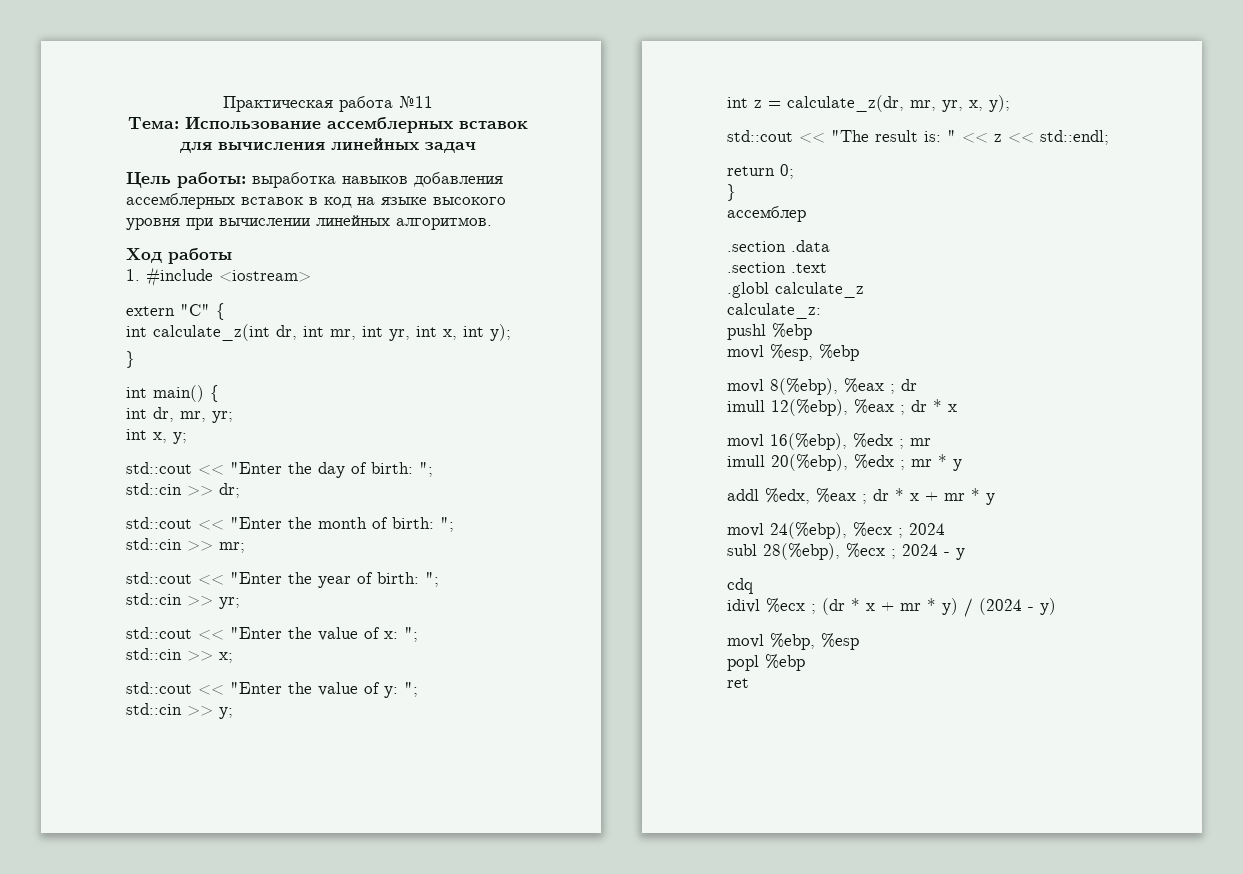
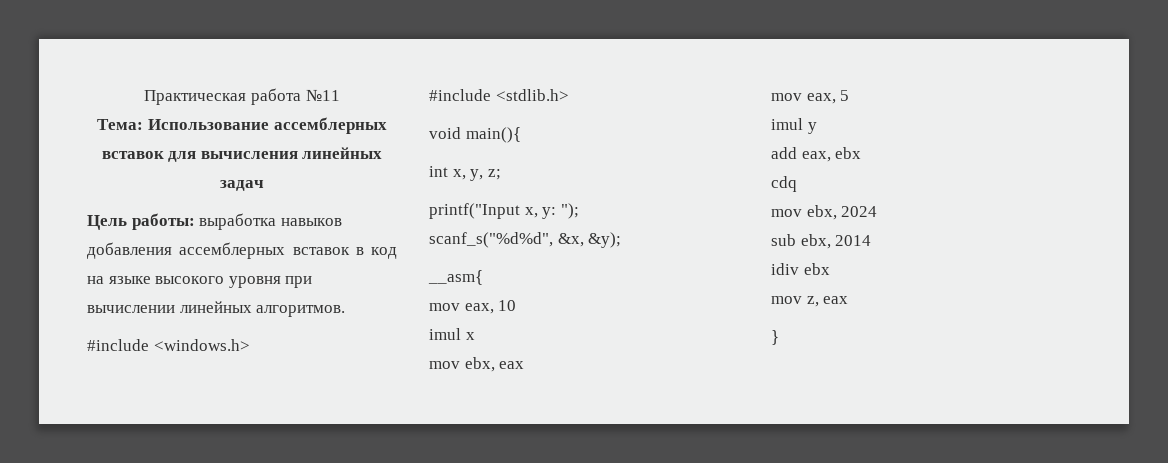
- Ход работы
- 1. #include <iostream>
- extern "C" {
- int calculate_z(int dr, int mr, int yr, int x, int y);
+ #include <windows.h>
+ #include <stdlib.h>
+ void main(){
+ int x, y, z;
+ printf("Input x, y: ");
+ scanf_s("%d%d", &x, &y);
+ __asm{
+ mov eax, 10
+ imul x
+ mov ebx, eax
+ mov eax, 5
+ imul y
+ add eax, ebx
+ cdq
+ mov ebx, 2024
+ sub ebx, 2014
+ idiv ebx
+ mov z, eax
  }
- int main() {
- int dr, mr, yr;
- int x, y;
- std::cout << "Enter the day of birth: ";
- std::cin >> dr;
- std::cout << "Enter the month of birth: ";
- std::cin >> mr;
- std::cout << "Enter the year of birth: ";
- std::cin >> yr;
- std::cout << "Enter the value of x: ";
- std::cin >> x;
- std::cout << "Enter the value of y: ";
- std::cin >> y;
- int z = calculate_z(dr, mr, yr, x, y);
- std::cout << "The result is: " << z << std::endl;
- return 0;
- }
- ассемблер
- .section .data
- .section .text
- .globl calculate_z
- calculate_z:
- pushl %ebp
- movl %esp, %ebp
- movl 8(%ebp), %eax ; dr
- imull 12(%ebp), %eax ; dr * x
- movl 16(%ebp), %edx ; mr
- imull 20(%ebp), %edx ; mr * y
- addl %edx, %eax ; dr * x + mr * y
- movl 24(%ebp), %ecx ; 2024
- subl 28(%ebp), %ecx ; 2024 - y
- cdq
- idivl %ecx ; (dr * x + mr * y) / (2024 - y)
- movl %ebp, %esp
- popl %ebp
- ret

